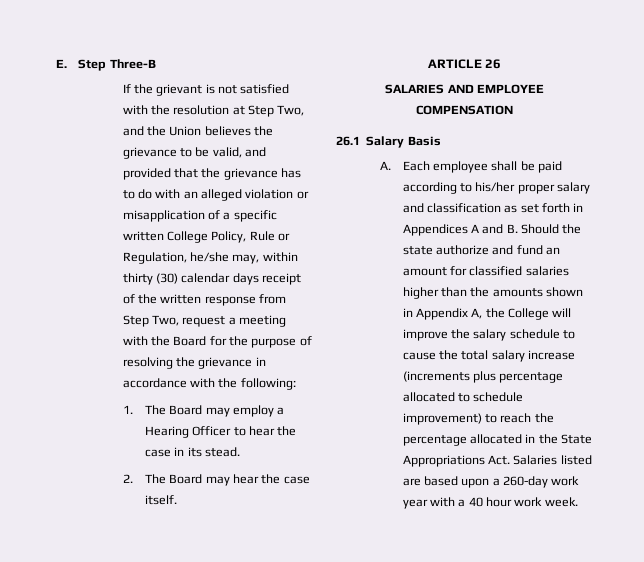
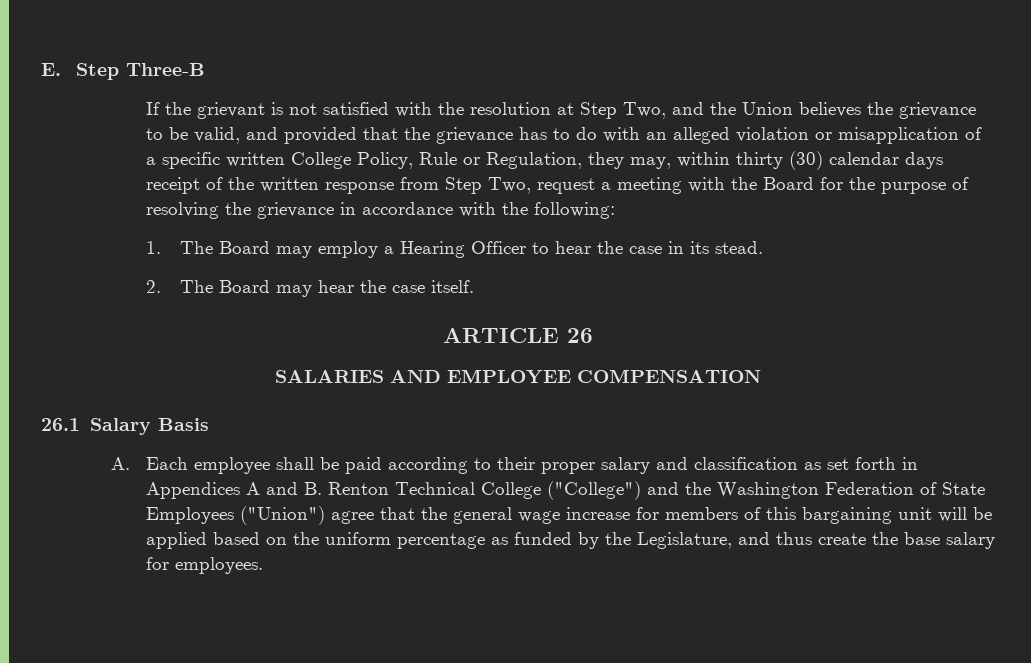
- If the grievant is not satisfied with the resolution at Step Two, and the Union believes the grievance to be valid, and provided that the grievance has to do with an alleged violation or misapplication of a specific written College Policy, Rule or Regulation, he/she may, within thirty (30) calendar days receipt of the written response from Step Two, request a meeting with the Board for the purpose of resolving the grievance in accordance with the following:
+ If the grievant is not satisfied with the resolution at Step Two, and the Union believes the grievance to be valid, and provided that the grievance has to do with an alleged violation or misapplication of a specific written College Policy, Rule or Regulation, they may, within thirty (30) calendar days receipt of the written response from Step Two, request a meeting with the Board for the purpose of resolving the grievance in accordance with the following:
- A. Each employee shall be paid according to his/her proper salary and classification as set forth in Appendices A and B. Should the state authorize and fund an amount for classified salaries higher than the amounts shown in Appendix A, the College will improve the salary schedule to cause the total salary increase (increments plus percentage allocated to schedule improvement) to reach the percentage allocated in the State Appropriations Act. Salaries listed are based upon a 260-day work year with a 40 hour work week.
+ A. Each employee shall be paid according to their proper salary and classification as set forth in Appendices A and B. Renton Technical College ("College") and the Washington Federation of State Employees ("Union") agree that the general wage increase for members of this bargaining unit will be applied based on the uniform percentage as funded by the Legislature, and thus create the base salary for employees.

